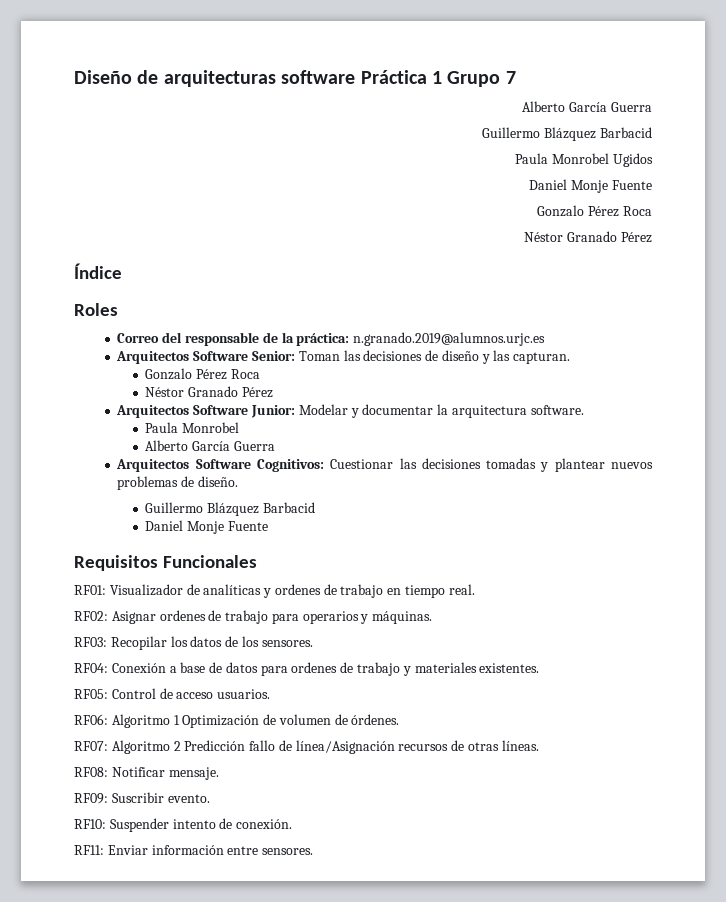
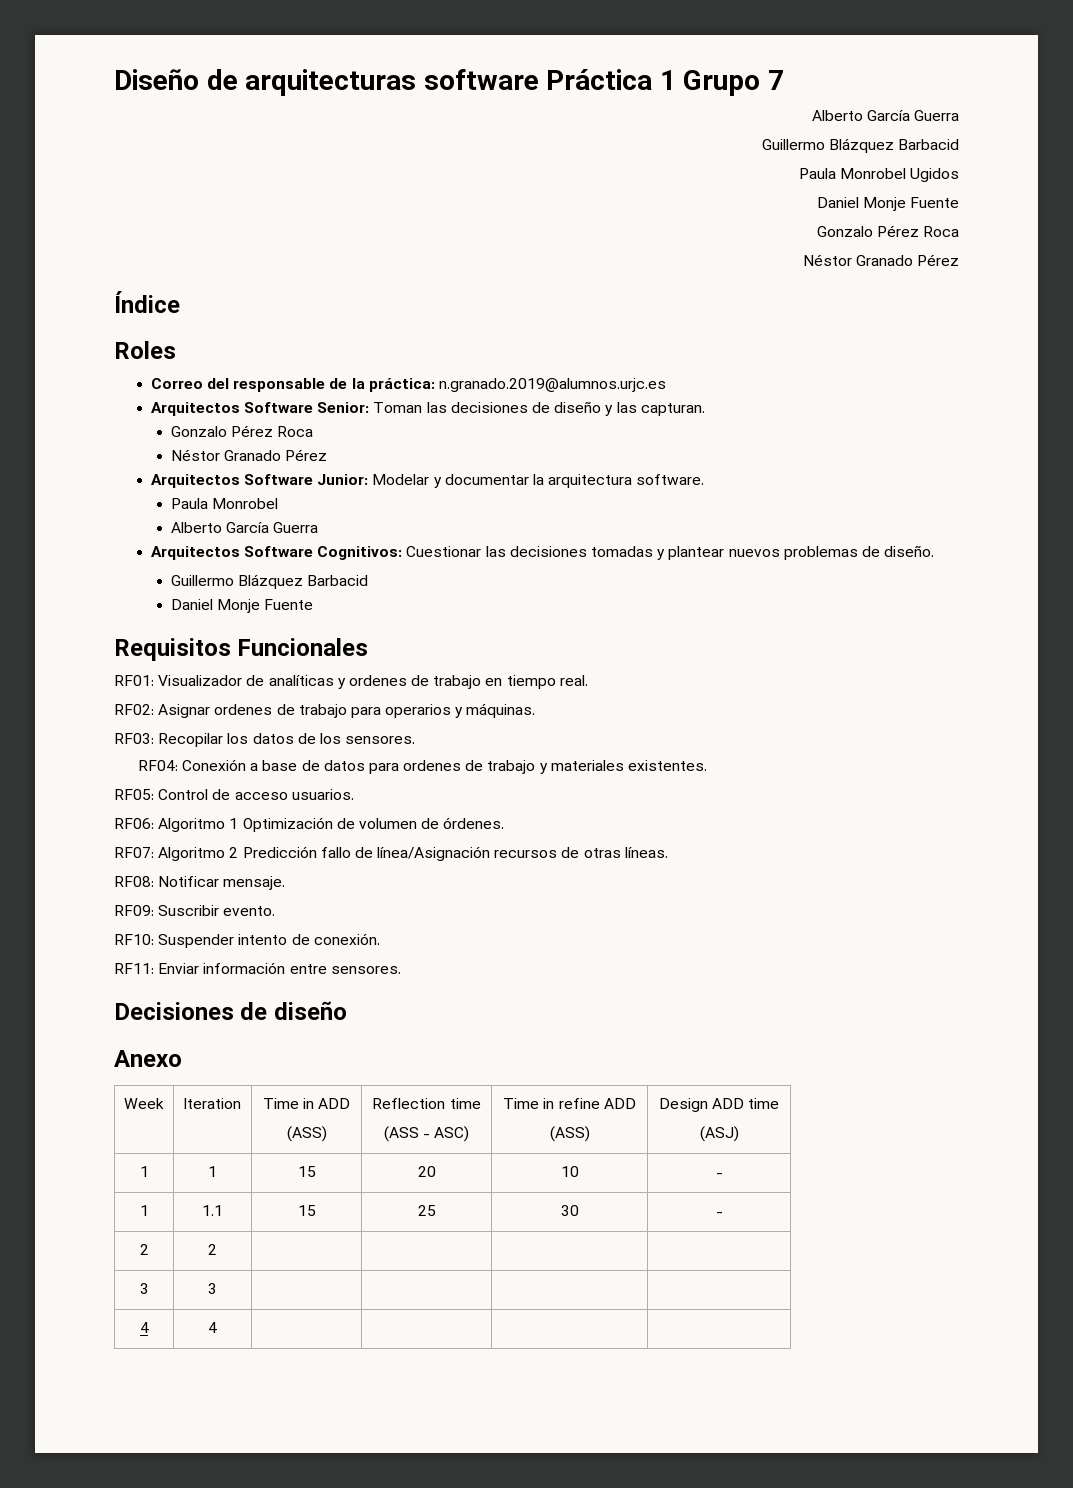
+ Decisiones de diseño
+ Anexo
+ Week | Iteration | Time in ADD
+ (ASS) | Reflection time
+ (ASS - ASC) | Time in refine ADD
+ (ASS) | Design ADD time
+ (ASJ)
+ 1 | 1 | 15 | 20 | 10 | -
+ 1 | 1.1 | 15 | 25 | 30 | -
+ 2 | 2 | | | |
+ 3 | 3 | | | |
+ 4 | 4 | | | |

